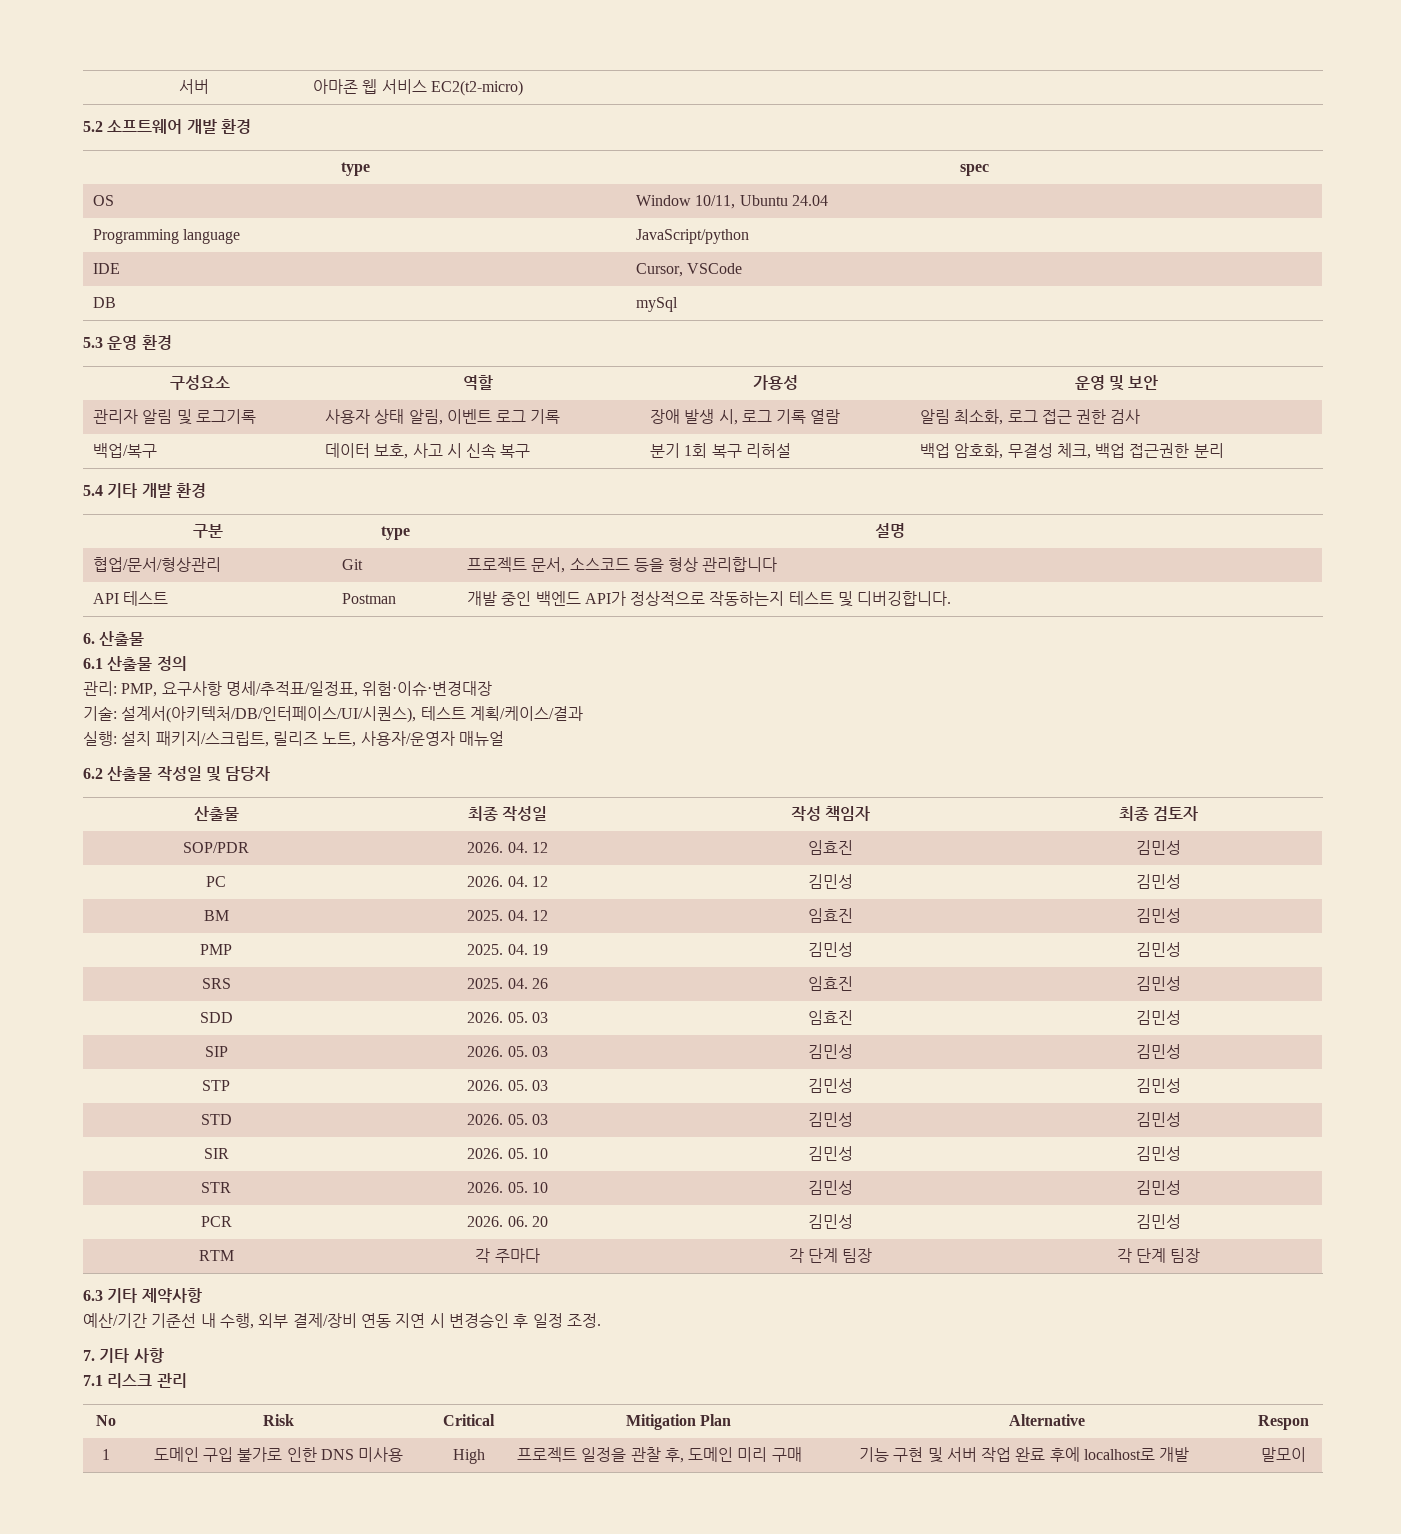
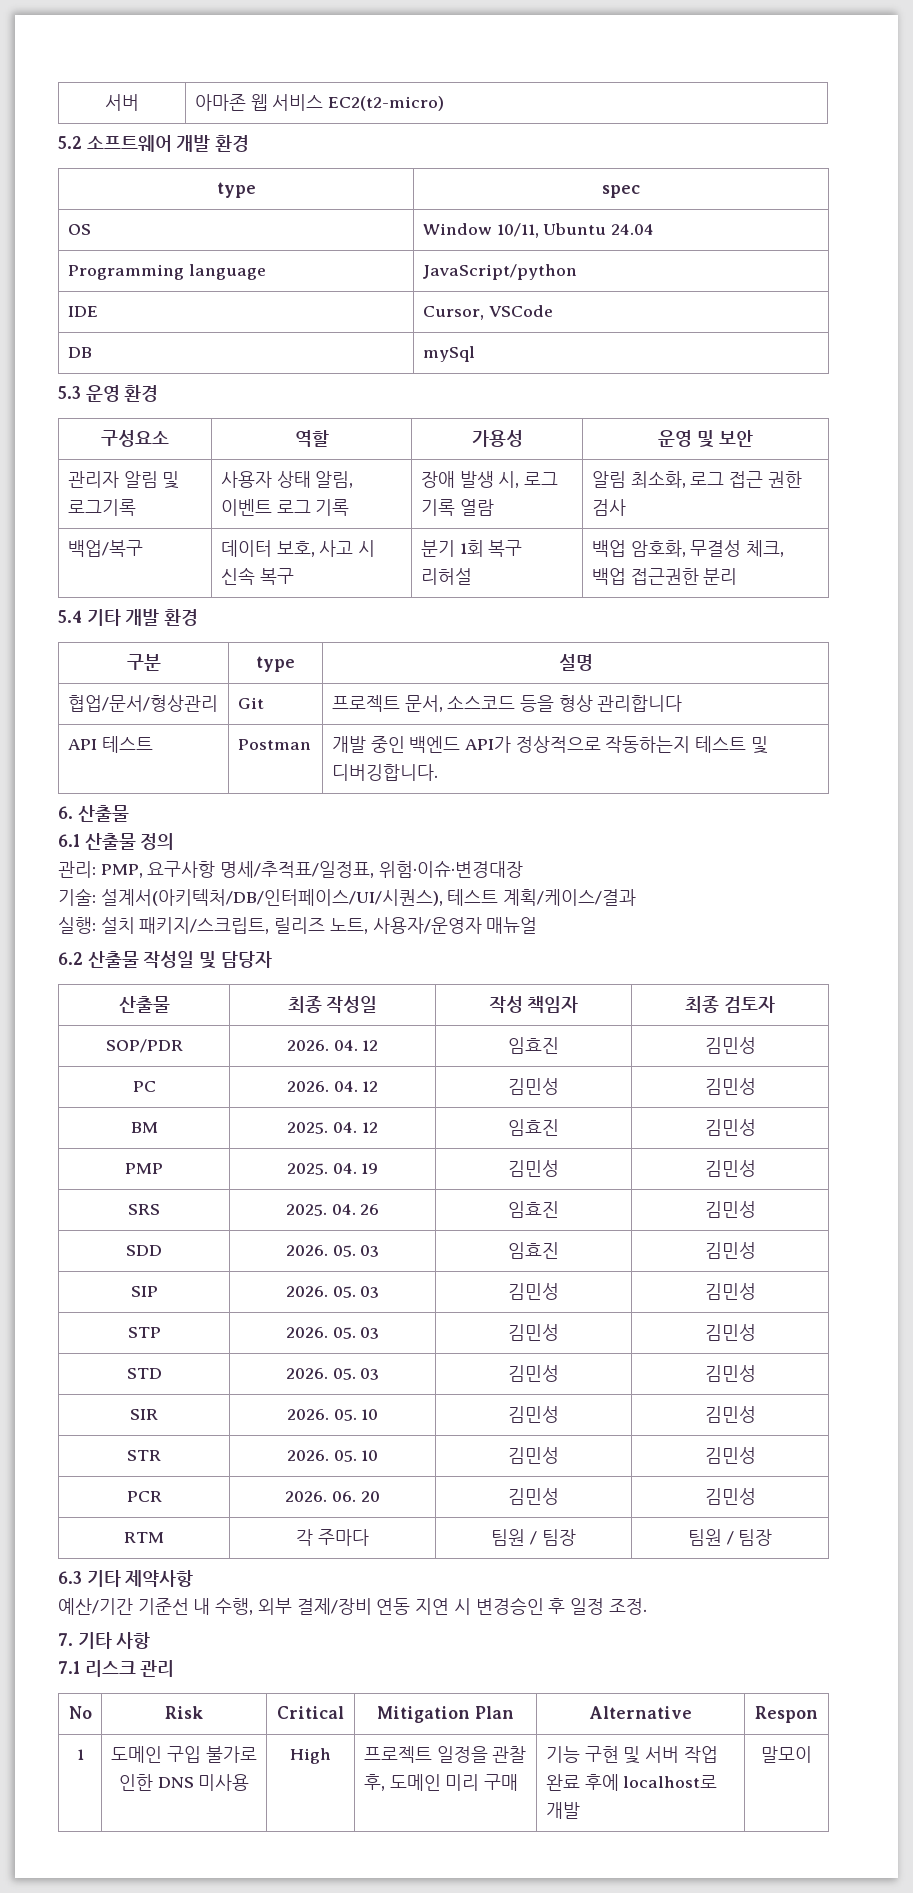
- RTM | 각 주마다 | 각 단계 팀장 | 각 단계 팀장
+ RTM | 각 주마다 | 팀원 / 팀장 | 팀원 / 팀장

